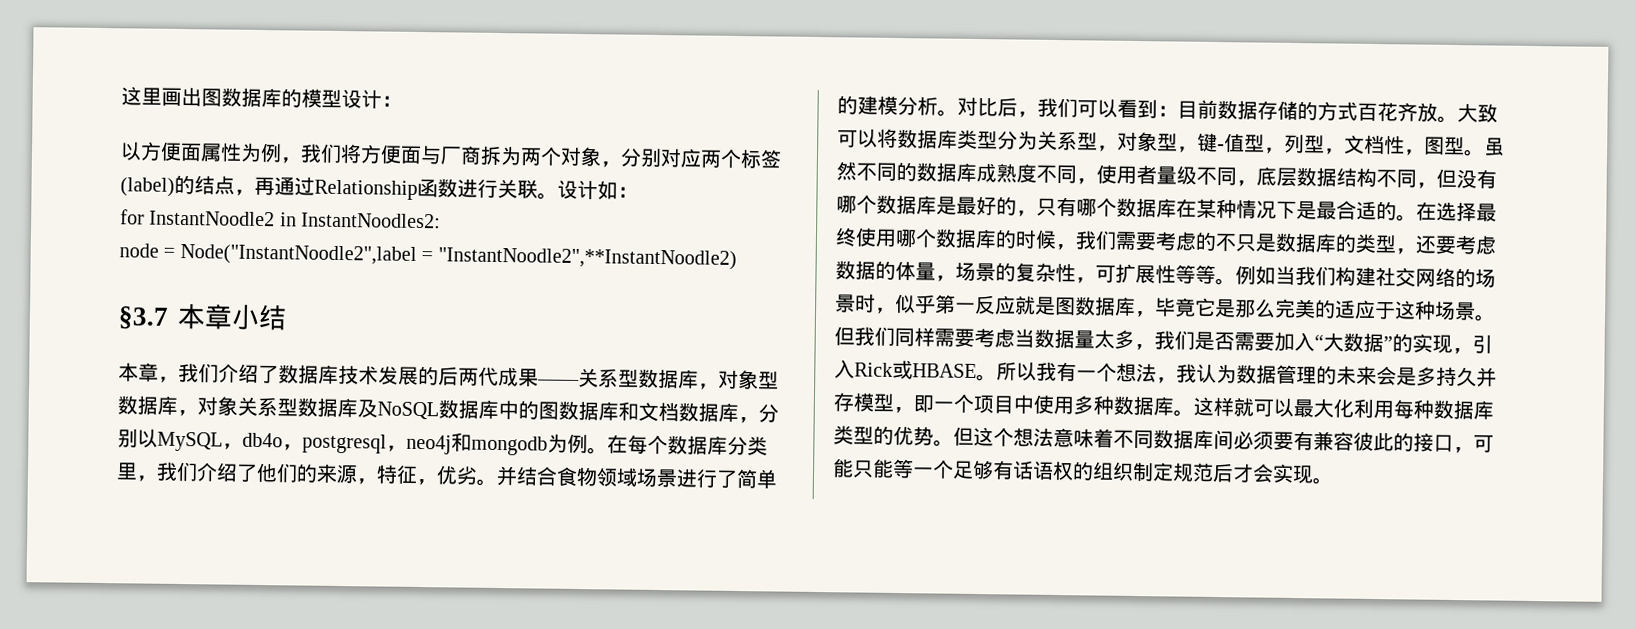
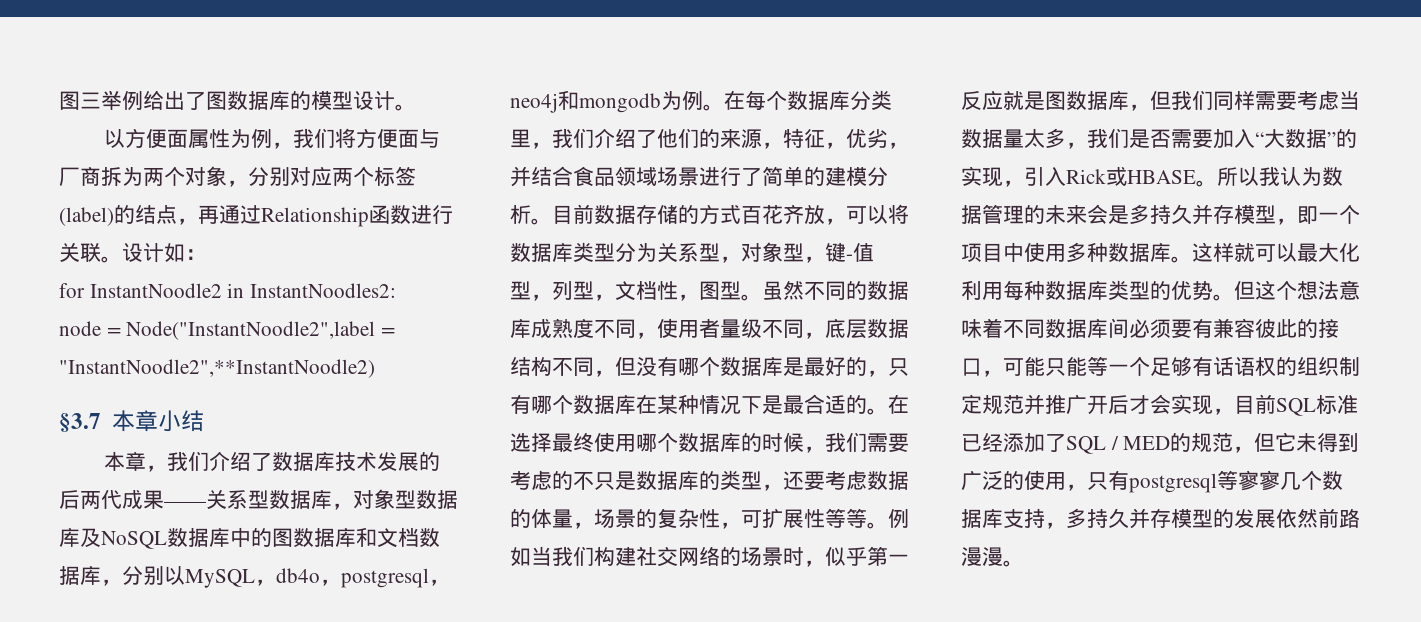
- 这里画出图数据库的模型设计：
+ 图三举例给出了图数据库的模型设计。
- 本章，我们介绍了数据库技术发展的后两代成果——关系型数据库，对象型数据库，对象关系型数据库及NoSQL数据库中的图数据库和文档数据库，分别以MySQL，db4o，postgresql，neo4j和mongodb为例。
+ 本章，我们介绍了数据库技术发展的后两代成果——关系型数据库，对象型数据库及NoSQL数据库中的图数据库和文档数据库，分别以MySQL，db4o，postgresql，neo4j和mongodb为例。
- 在每个数据库分类里，我们介绍了他们的来源，特征，优劣。并结合食物领域场景进行了简单的建模分析。
+ 在每个数据库分类里，我们介绍了他们的来源，特征，优劣，并结合食品领域场景进行了简单的建模分析。
- 对比后，我们可以看到：目前数据存储的方式百花齐放。大致可以将数据库类型分为关系型，对象型，键-值型，列型，文档性，图型。
+ 目前数据存储的方式百花齐放，可以将数据库类型分为关系型，对象型，键-值型，列型，文档性，图型。
- 例如当我们构建社交网络的场景时，似乎第一反应就是图数据库，毕竟它是那么完美的适应于这种场景。但我们同样需要考虑当数据量太多，我们是否需要加入“大数据”的实现，引入Rick或HBASE。
+ 例如当我们构建社交网络的场景时，似乎第一反应就是图数据库，但我们同样需要考虑当数据量太多，我们是否需要加入“大数据”的实现，引入Rick或HBASE。
- 所以我有一个想法，我认为数据管理的未来会是多持久并存模型，即一个项目中使用多种数据库。
+ 所以我认为数据管理的未来会是多持久并存模型，即一个项目中使用多种数据库。
- 但这个想法意味着不同数据库间必须要有兼容彼此的接口，可能只能等一个足够有话语权的组织制定规范后才会实现。
+ 但这个想法意味着不同数据库间必须要有兼容彼此的接口，可能只能等一个足够有话语权的组织制定规范并推广开后才会实现，目前SQL标准已经添加了SQL / MED的规范，但它未得到广泛的使用，只有postgresql等寥寥几个数据库支持，多持久并存模型的发展依然前路漫漫。

